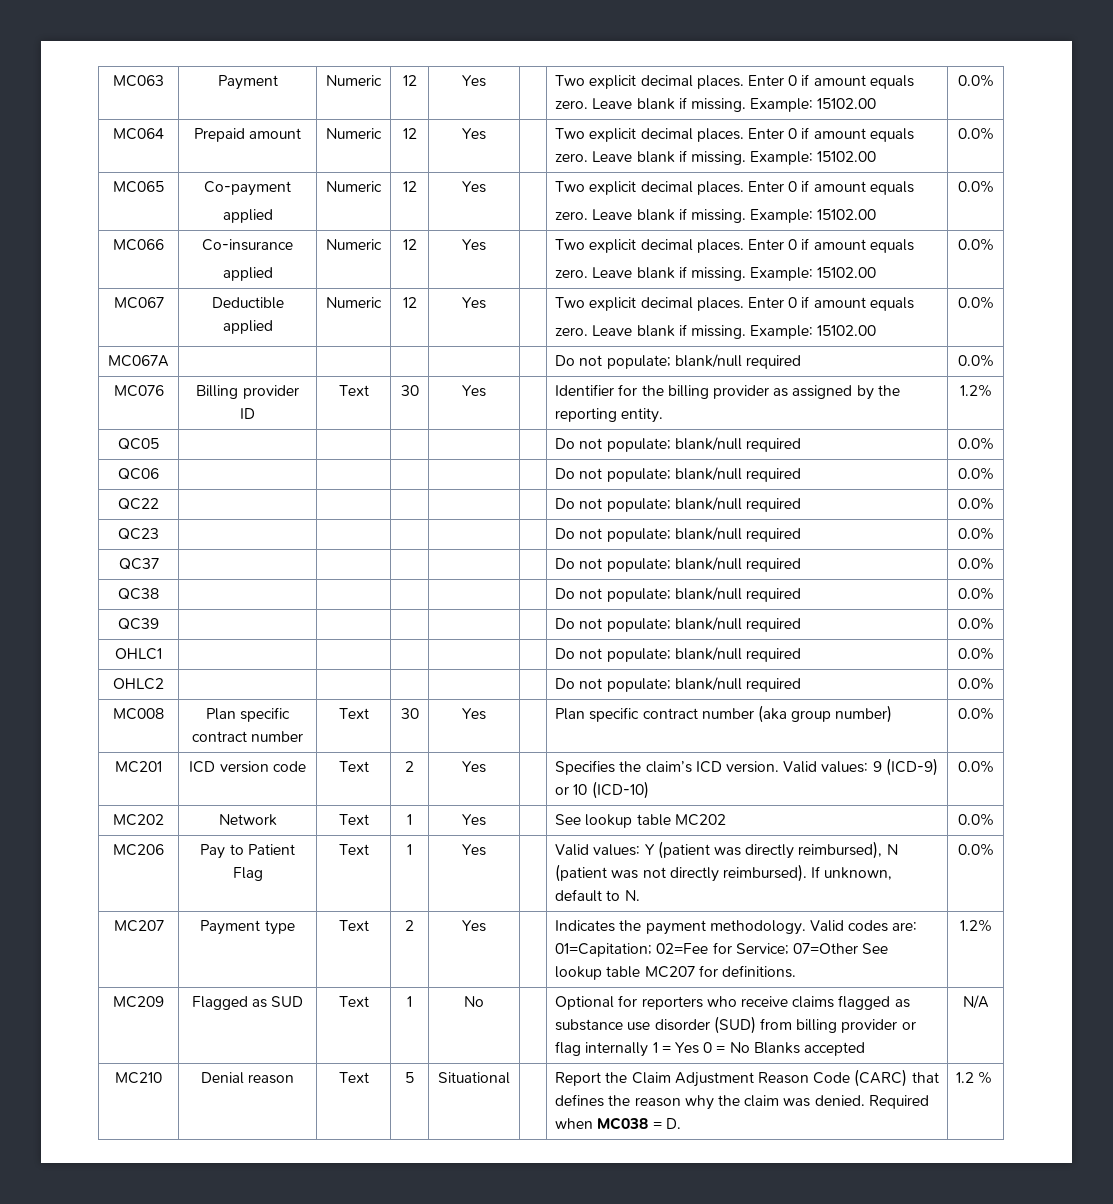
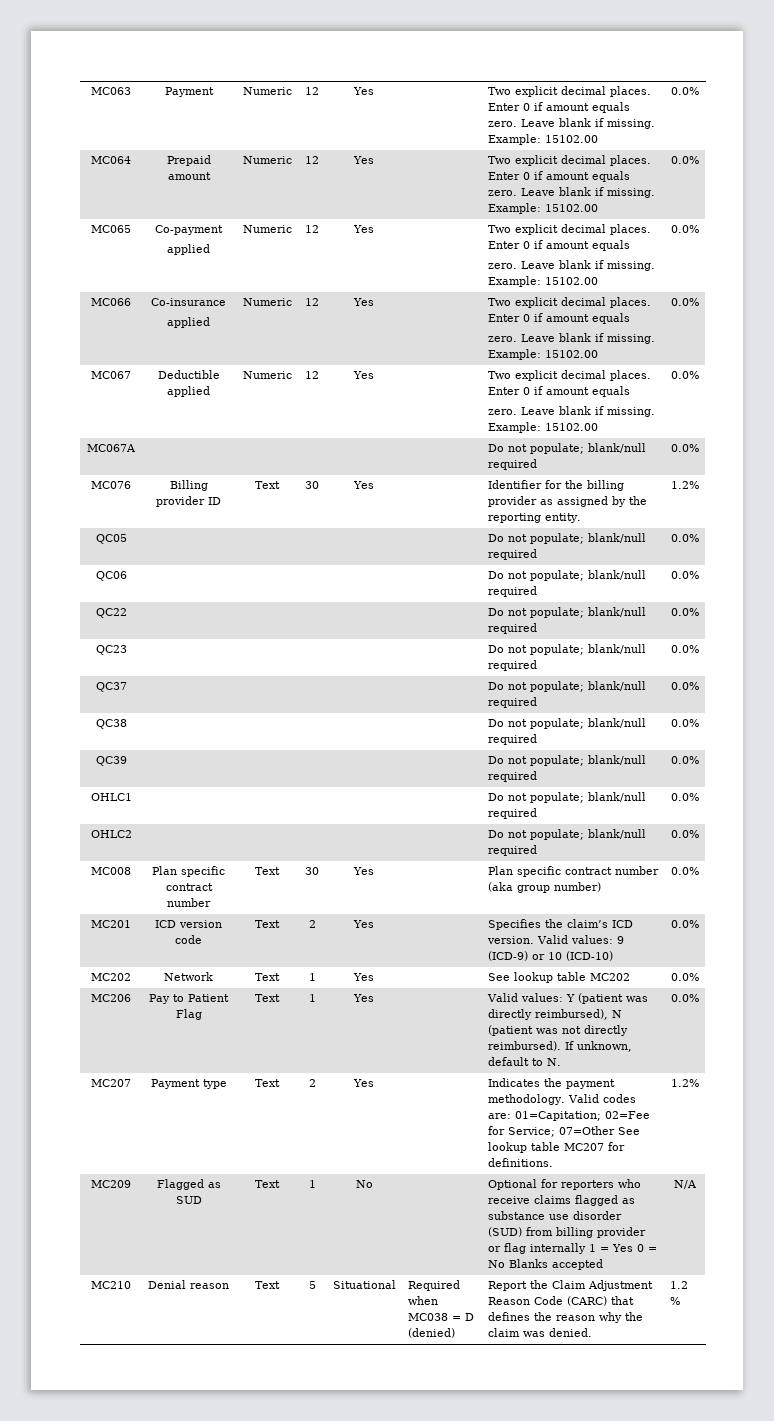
- MC210 | Denial reason | Text | 5 | Situational | | Report the Claim Adjustment Reason Code (CARC) that defines the reason why the claim was denied. Required when MC038 = D. | 1.2 %
+ MC210 | Denial reason | Text | 5 | Situational | Required when MC038 = D (denied) | Report the Claim Adjustment Reason Code (CARC) that defines the reason why the claim was denied. | 1.2 %

